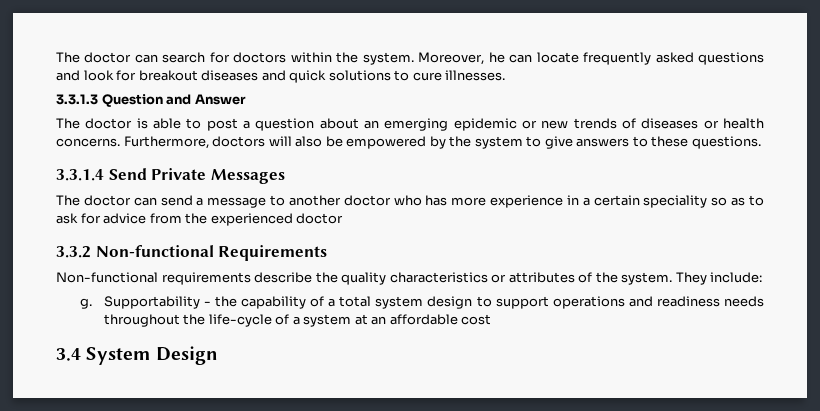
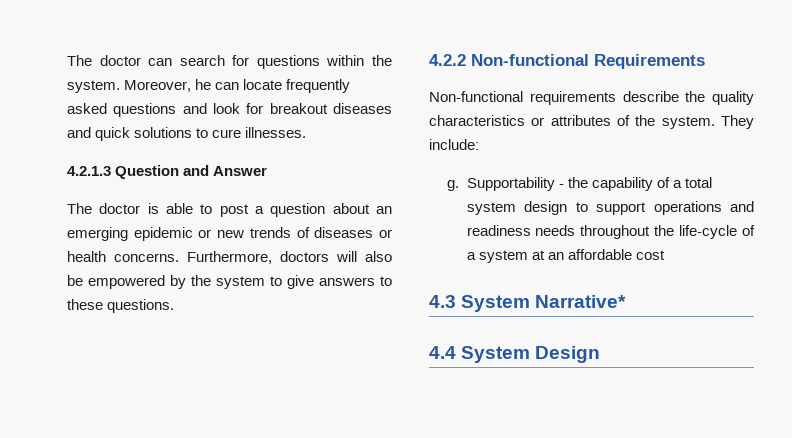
- The doctor can search for doctors within the system.
+ The doctor can search for questions within the system.
- 3.3.1.3 Question and Answer
+ 4.2.1.3 Question and Answer
- 3.3.1.4 Send Private Messages
- The doctor can send a message to another doctor who has more experience in a certain speciality so as to ask for advice from the experienced doctor
- 3.3.2 Non-functional Requirements
+ 4.2.2 Non-functional Requirements
- 3.4 System Design
+ 4.3 System Narrative*
+ 4.4 System Design

